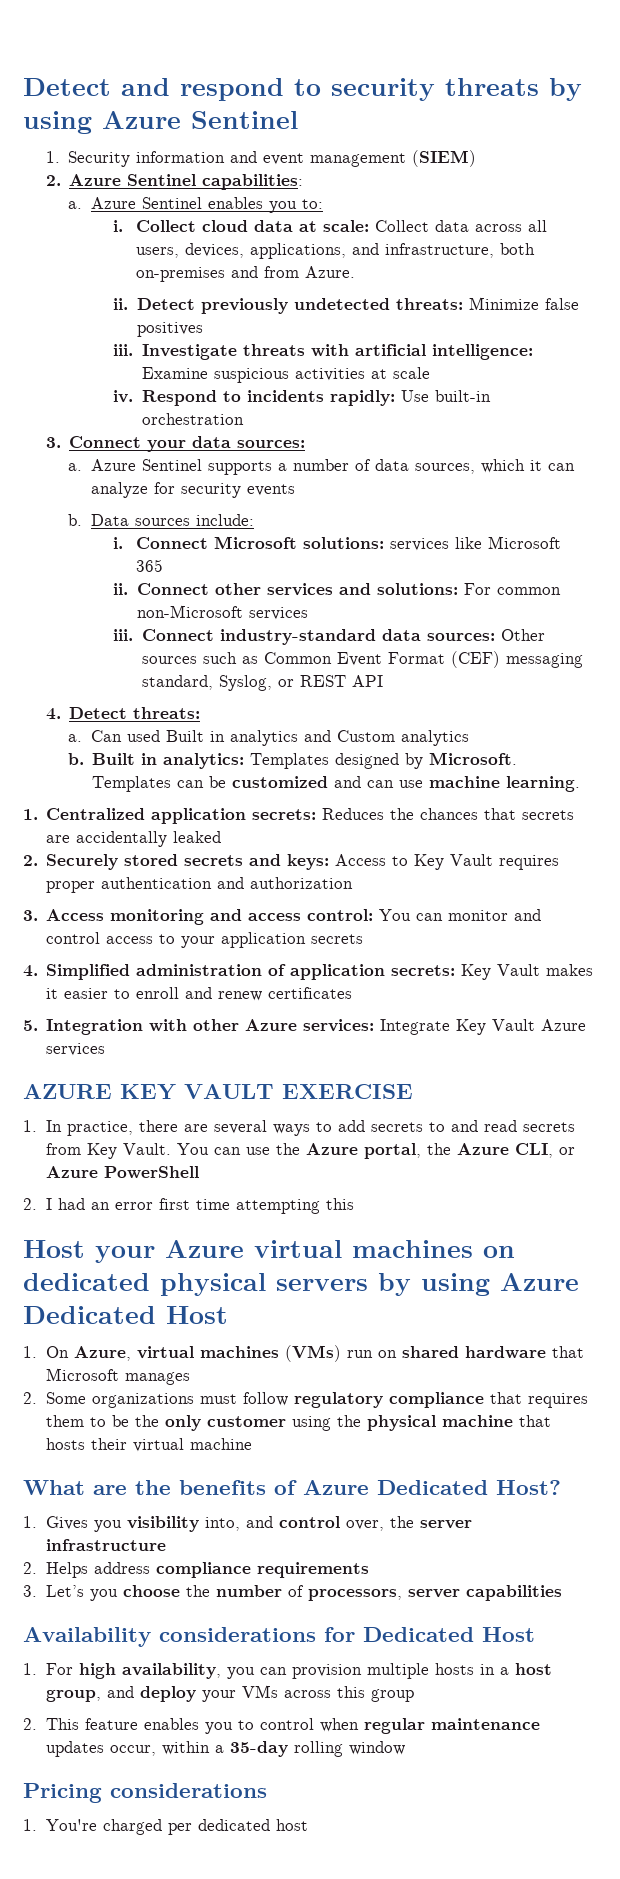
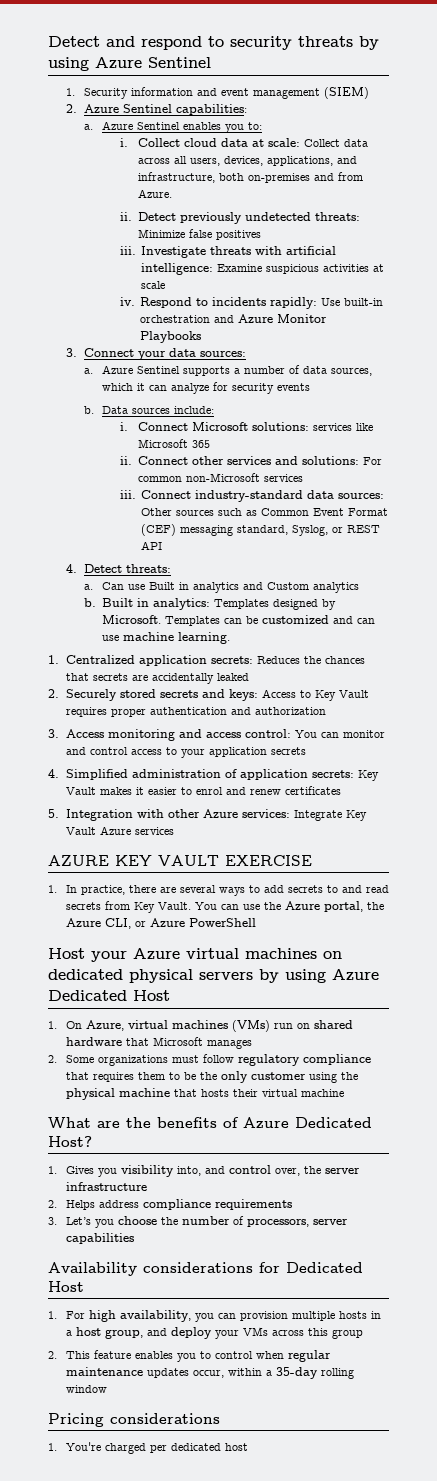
- Respond to incidents rapidly: Use built-in orchestration
+ Respond to incidents rapidly: Use built-in orchestration and Azure Monitor Playbooks
- Can used Built in analytics and Custom analytics
+ Can use Built in analytics and Custom analytics
- 4. Simplified administration of application secrets: Key Vault makes it easier to enroll and renew certificates
+ 4. Simplified administration of application secrets: Key Vault makes it easier to enrol and renew certificates
- 2. I had an error first time attempting this

